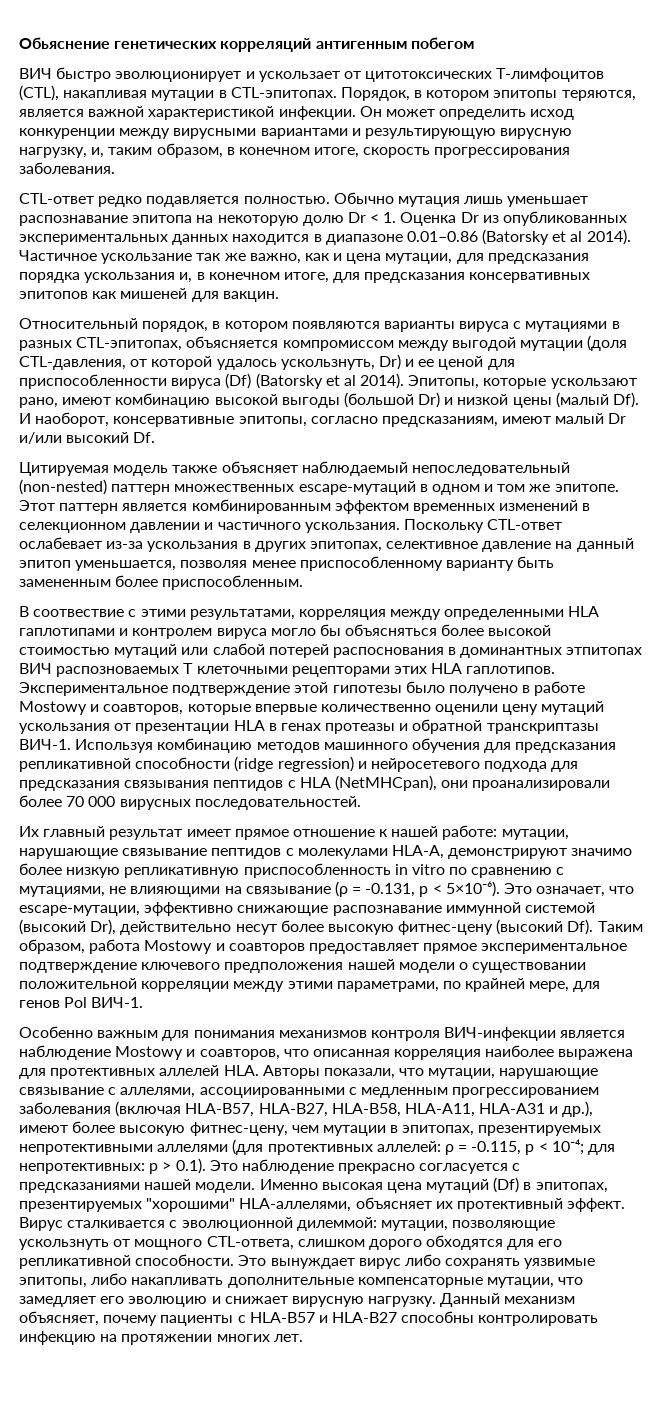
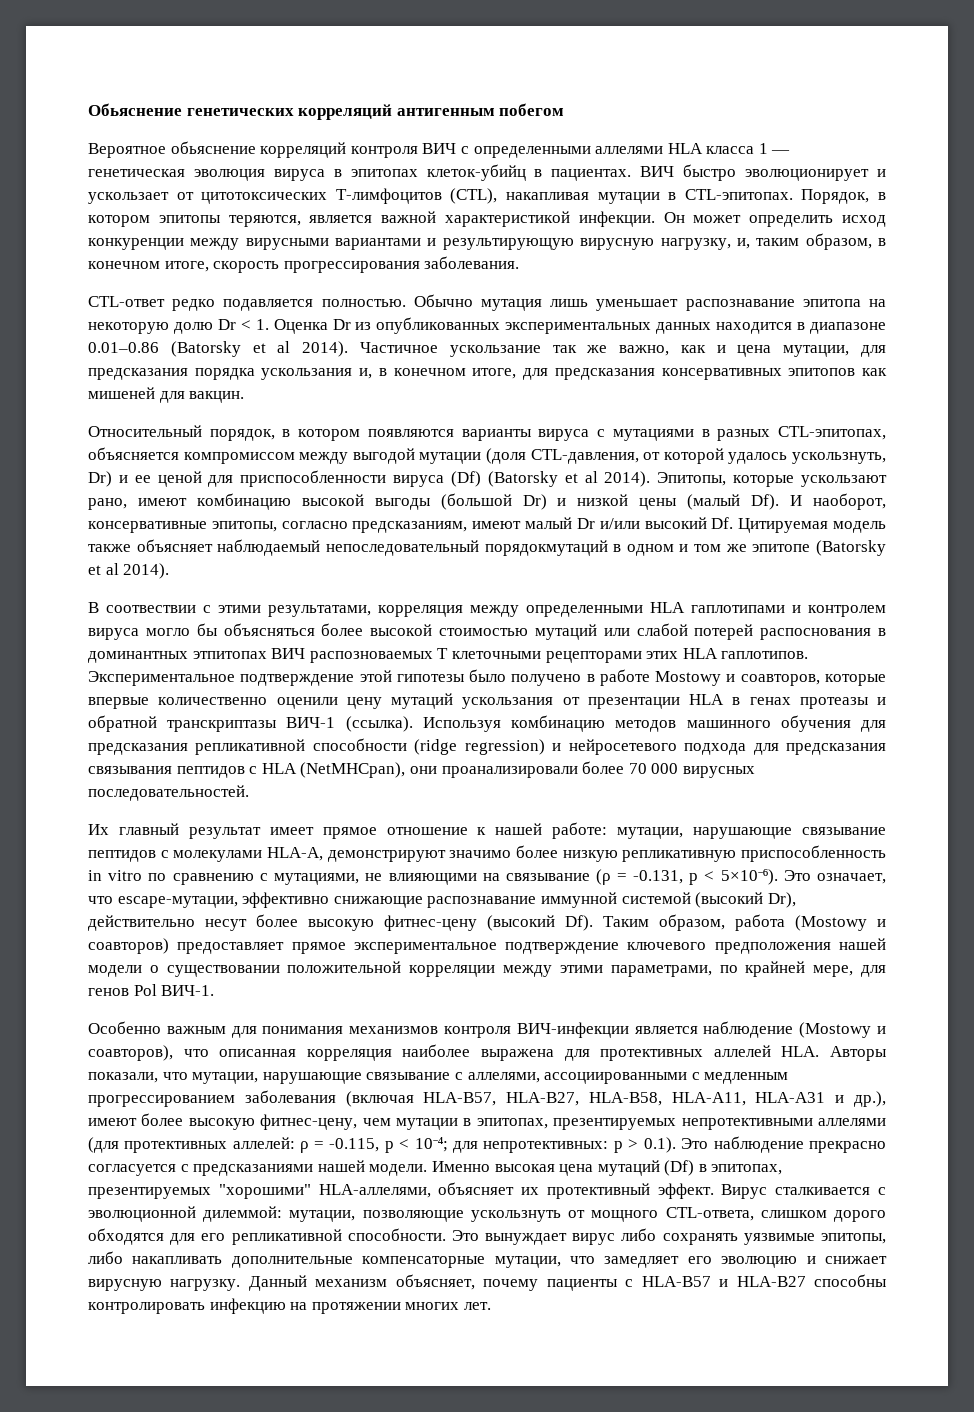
+ Вероятное обьяснение корреляций контроля ВИЧ с определенными аллелями HLA класса 1 — генетическая эволюция вируса в эпитопах клеток-убийц в пациентах.
- Эпитопы, которые ускользают рано, имеют комбинацию высокой выгоды (большой Dr) и низкой цены (малый Df). И наоборот, консервативные эпитопы, согласно предсказаниям, имеют малый Dr и/или высокий Df.
- Цитируемая модель также объясняет наблюдаемый непоследовательный (non-nested) паттерн множественных escape-мутаций в одном и том же эпитопе. Этот паттерн является комбинированным эффектом временных изменений в селекционном давлении и частичного ускользания. Поскольку CTL-ответ ослабевает из-за ускользания в других эпитопах, селективное давление на данный эпитоп уменьшается, позволяя менее приспособленному варианту быть замененным более приспособленным.
+ Эпитопы, которые ускользают рано, имеют комбинацию высокой выгоды (большой Dr) и низкой цены (малый Df). И наоборот, консервативные эпитопы, согласно предсказаниям, имеют малый Dr и/или высокий Df. Цитируемая модель также объясняет наблюдаемый непоследовательный порядокмутаций в одном и том же эпитопе (Batorsky et al 2014).
- В соотвествие с этими результатами, корреляция между определенными HLA гаплотипами и контролем вируса могло бы объясняться более высокой стоимостью мутаций или слабой потерей распоснования в доминантных этпитопах ВИЧ распозноваемых Т клеточными рецепторами этих HLA гаплотипов.
+ В соотвествии с этими результатами, корреляция между определенными HLA гаплотипами и контролем вируса могло бы объясняться более высокой стоимостью мутаций или слабой потерей распоснования в доминантных этпитопах ВИЧ распозноваемых Т клеточными рецепторами этих HLA гаплотипов.
- Экспериментальное подтверждение этой гипотезы было получено в работе Mostowy и соавторов, которые впервые количественно оценили цену мутаций ускользания от презентации HLA в генах протеазы и обратной транскриптазы ВИЧ-1.
+ Экспериментальное подтверждение этой гипотезы было получено в работе Mostowy и соавторов, которые впервые количественно оценили цену мутаций ускользания от презентации HLA в генах протеазы и обратной транскриптазы ВИЧ-1 (ссылка).
- Это означает, что escape-мутации, эффективно снижающие распознавание иммунной системой (высокий Dr), действительно несут более высокую фитнес-цену (высокий Df). Таким образом, работа Mostowy и соавторов предоставляет прямое экспериментальное подтверждение ключевого предположения нашей модели о существовании положительной корреляции между этими параметрами, по крайней мере, для генов Pol ВИЧ-1.
+ Это означает, что escape-мутации, эффективно снижающие распознавание иммунной системой (высокий Dr), действительно несут более высокую фитнес-цену (высокий Df). Таким образом, работа (Mostowy и соавторов) предоставляет прямое экспериментальное подтверждение ключевого предположения нашей модели о существовании положительной корреляции между этими параметрами, по крайней мере, для генов Pol ВИЧ-1.
- Особенно важным для понимания механизмов контроля ВИЧ-инфекции является наблюдение Mostowy и соавторов, что описанная корреляция наиболее выражена для протективных аллелей HLA. Авторы показали, что мутации, нарушающие связывание с аллелями, ассоциированными с медленным прогрессированием заболевания (включая HLA-B57, HLA-B27, HLA-B58, HLA-A11, HLA-A31 и др.), имеют более высокую фитнес-цену, чем мутации в эпитопах, презентируемых непротективными аллелями (для протективных аллелей:
+ Особенно важным для понимания механизмов контроля ВИЧ-инфекции является наблюдение (Mostowy и соавторов), что описанная корреляция наиболее выражена для протективных аллелей HLA. Авторы показали, что мутации, нарушающие связывание с аллелями, ассоциированными с медленным прогрессированием заболевания (включая HLA-B57, HLA-B27, HLA-B58, HLA-A11, HLA-A31 и др.), имеют более высокую фитнес-цену, чем мутации в эпитопах, презентируемых непротективными аллелями (для протективных аллелей:

